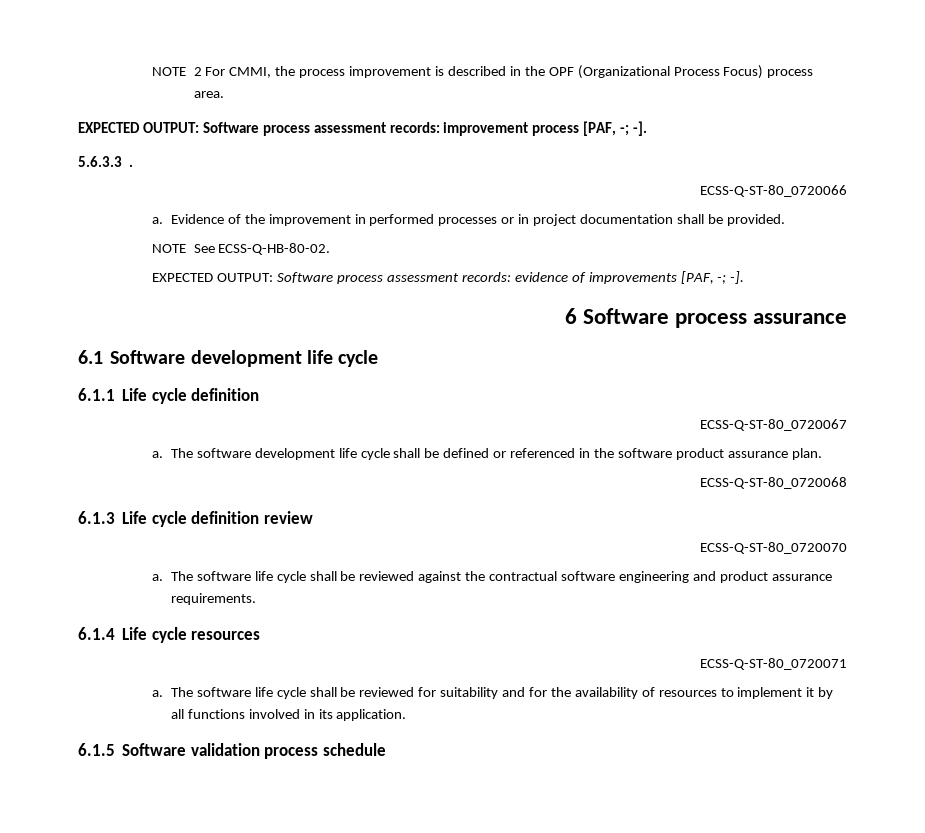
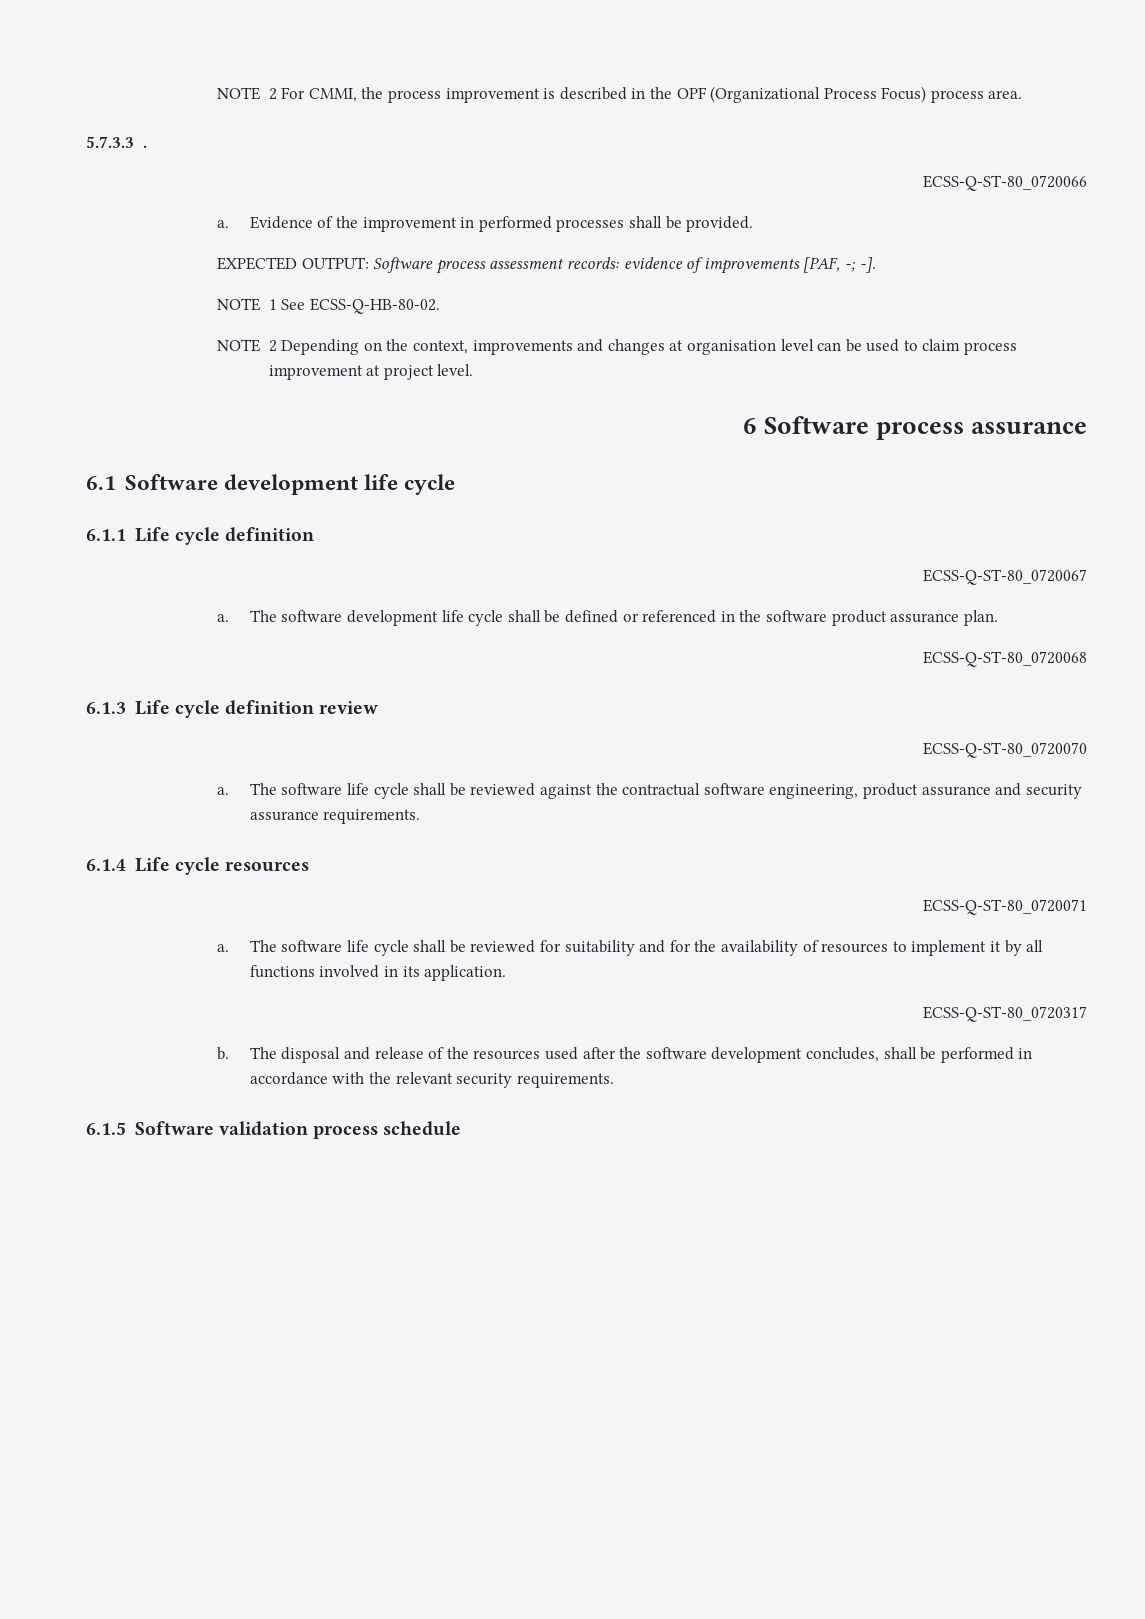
- EXPECTED OUTPUT: Software process assessment records: improvement process [PAF, -; -].
- 5.6.3.3 .
+ 5.7.3.3 .
- Evidence of the improvement in performed processes or in project documentation shall be provided.
+ Evidence of the improvement in performed processes shall be provided.
- NOTE See ECSS-Q-HB-80-02.
+ NOTE 1 See ECSS-Q-HB-80-02.
+ NOTE 2 Depending on the context, improvements and changes at organisation level can be used to claim process improvement at project level.
- The software life cycle shall be reviewed against the contractual software engineering and product assurance requirements.
+ The software life cycle shall be reviewed against the contractual software engineering, product assurance and security assurance requirements.
+ ECSS-Q-ST-80_0720317
+ b. The disposal and release of the resources used after the software development concludes, shall be performed in accordance with the relevant security requirements.

